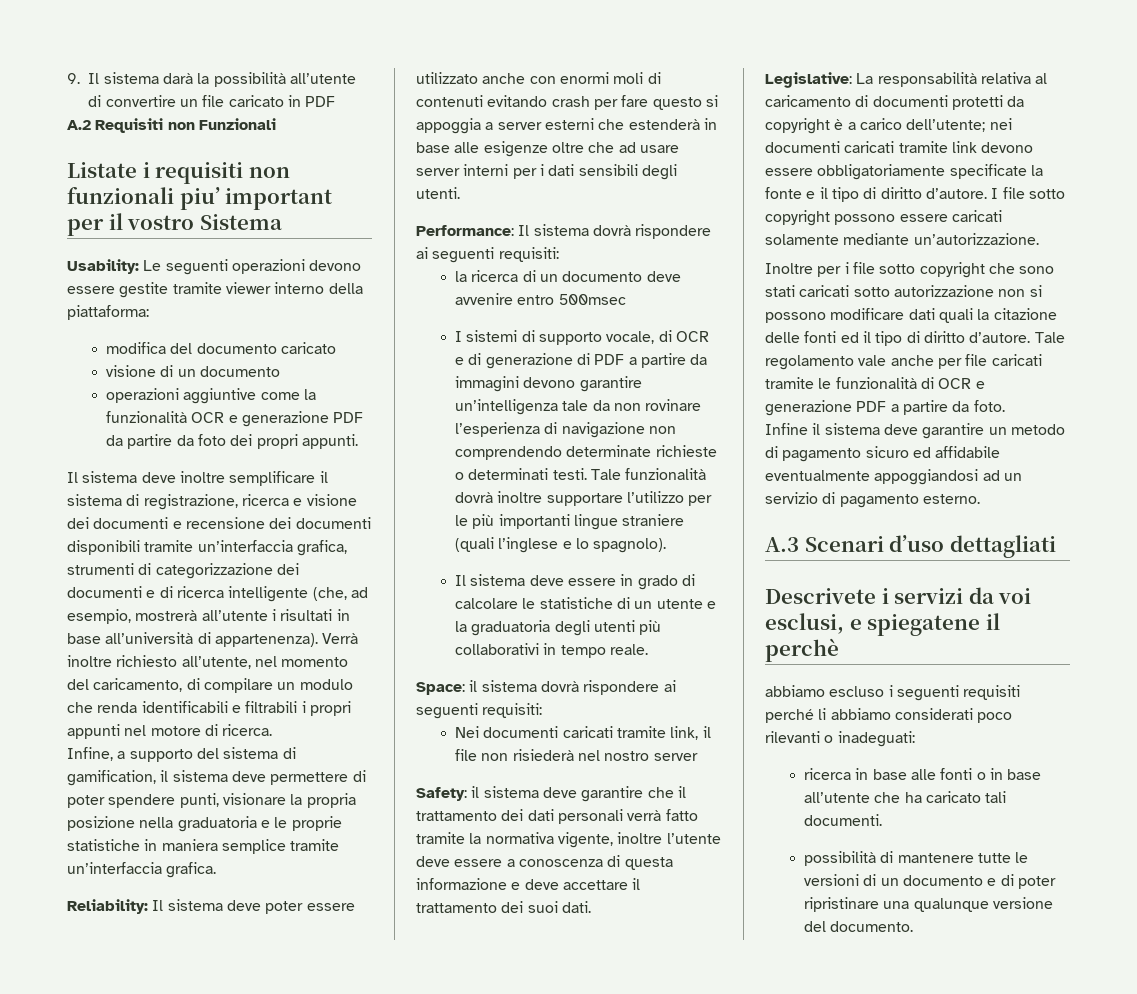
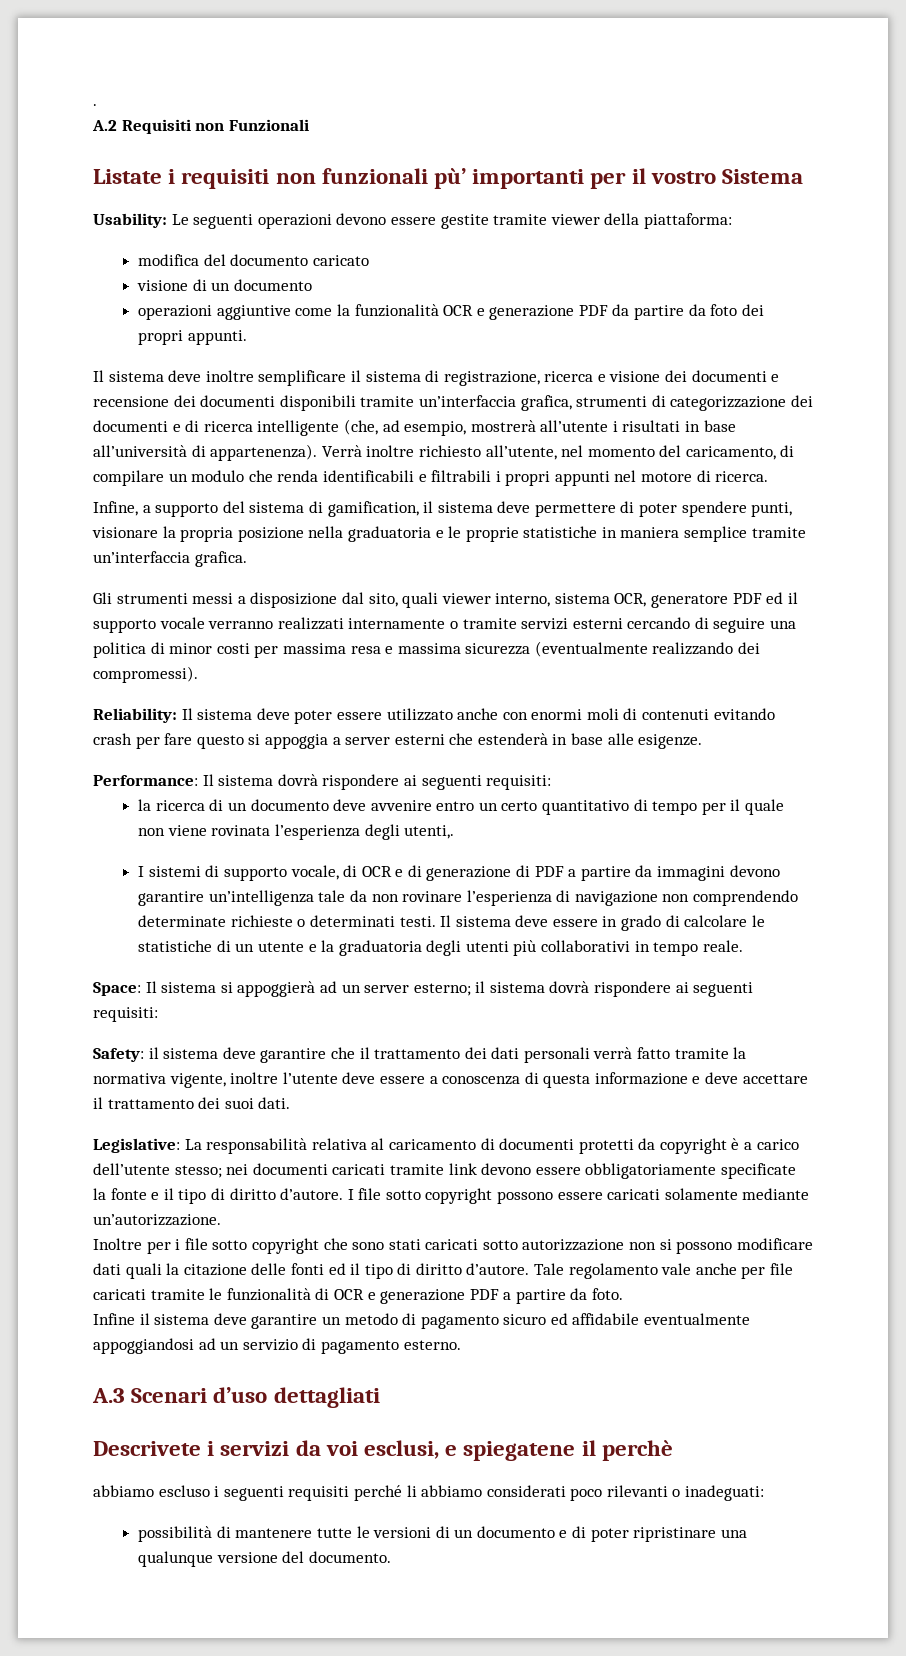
- 9. Il sistema darà la possibilità all’utente di convertire un file caricato in PDF
+ .
- Listate i requisiti non funzionali piu’ important per il vostro Sistema
+ Listate i requisiti non funzionali pù’ importanti per il vostro Sistema
- Usability: Le seguenti operazioni devono essere gestite tramite viewer interno della piattaforma:
+ Usability: Le seguenti operazioni devono essere gestite tramite viewer della piattaforma:
+ Gli strumenti messi a disposizione dal sito, quali viewer interno, sistema OCR, generatore PDF ed il supporto vocale verranno realizzati internamente o tramite servizi esterni cercando di seguire una politica di minor costi per massima resa e massima sicurezza (eventualmente realizzando dei compromessi).
- Reliability: Il sistema deve poter essere utilizzato anche con enormi moli di contenuti evitando crash per fare questo si appoggia a server esterni che estenderà in base alle esigenze oltre che ad usare server interni per i dati sensibili degli utenti.
+ Reliability: Il sistema deve poter essere utilizzato anche con enormi moli di contenuti evitando crash per fare questo si appoggia a server esterni che estenderà in base alle esigenze.
- la ricerca di un documento deve avvenire entro 500msec
+ la ricerca di un documento deve avvenire entro un certo quantitativo di tempo per il quale non viene rovinata l’esperienza degli utenti,.
- I sistemi di supporto vocale, di OCR e di generazione di PDF a partire da immagini devono garantire un’intelligenza tale da non rovinare l’esperienza di navigazione non comprendendo determinate richieste o determinati testi. Tale funzionalità dovrà inoltre supportare l’utilizzo per le più importanti lingue straniere (quali l’inglese e lo spagnolo).
- Il sistema deve essere in grado di calcolare le statistiche di un utente e la graduatoria degli utenti più collaborativi in tempo reale.
+ I sistemi di supporto vocale, di OCR e di generazione di PDF a partire da immagini devono garantire un’intelligenza tale da non rovinare l’esperienza di navigazione non comprendendo determinate richieste o determinati testi. Il sistema deve essere in grado di calcolare le statistiche di un utente e la graduatoria degli utenti più collaborativi in tempo reale.
- Space: il sistema dovrà rispondere ai seguenti requisiti:
+ Space: Il sistema si appoggierà ad un server esterno; il sistema dovrà rispondere ai seguenti requisiti:
- Nei documenti caricati tramite link, il file non risiederà nel nostro server
- Legislative: La responsabilità relativa al caricamento di documenti protetti da copyright è a carico dell’utente; nei documenti caricati tramite link devono essere obbligatoriamente specificate la fonte e il tipo di diritto d’autore.
+ Legislative: La responsabilità relativa al caricamento di documenti protetti da copyright è a carico dell’utente stesso; nei documenti caricati tramite link devono essere obbligatoriamente specificate la fonte e il tipo di diritto d’autore.
- ricerca in base alle fonti o in base all’utente che ha caricato tali documenti.

